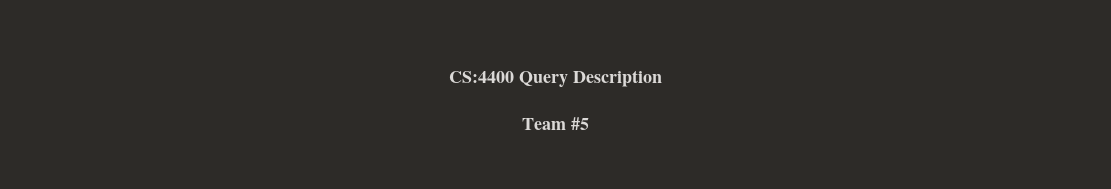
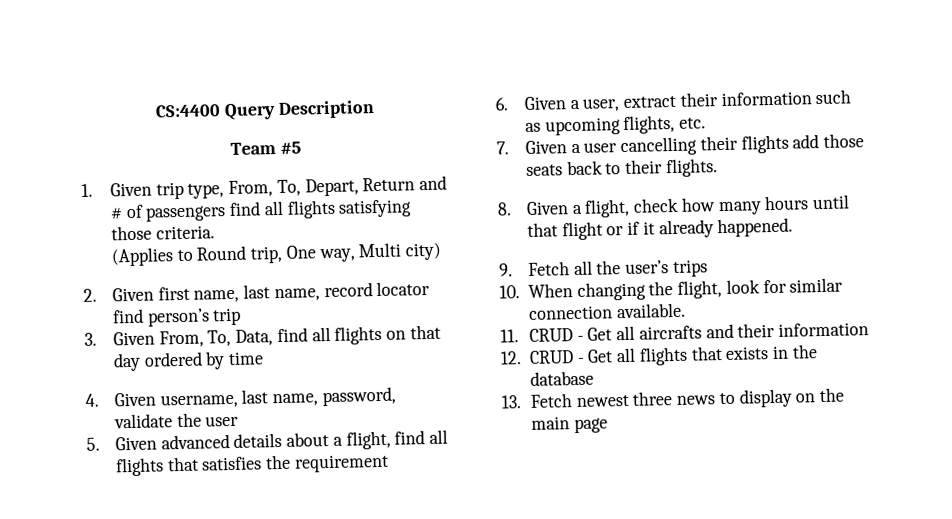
+ 1. Given trip type, From, To, Depart, Return and # of passengers find all flights satisfying those criteria.
+ (Applies to Round trip, One way, Multi city)
+ 2. Given first name, last name, record locator find person’s trip
+ 3. Given From, To, Data, find all flights on that day ordered by time
+ 4. Given username, last name, password, validate the user
+ 5. Given advanced details about a flight, find all flights that satisfies the requirement
+ 6. Given a user, extract their information such as upcoming flights, etc.
+ 7. Given a user cancelling their flights add those seats back to their flights.
+ 8. Given a flight, check how many hours until that flight or if it already happened.
+ 9. Fetch all the user’s trips
+ 10. When changing the flight, look for similar connection available.
+ 11. CRUD - Get all aircrafts and their information
+ 12. CRUD - Get all flights that exists in the database
+ 13. Fetch newest three news to display on the main page

